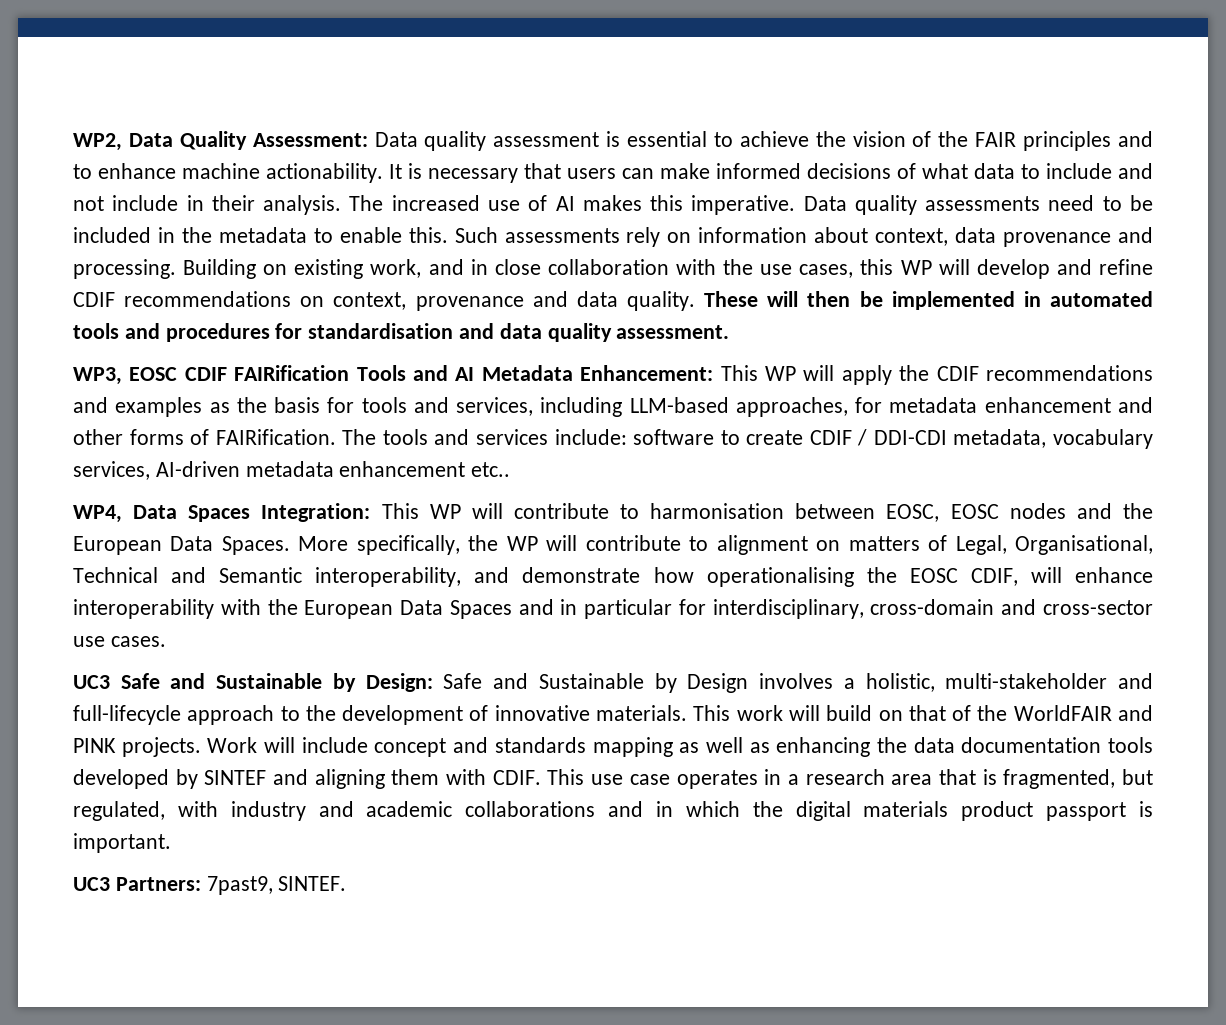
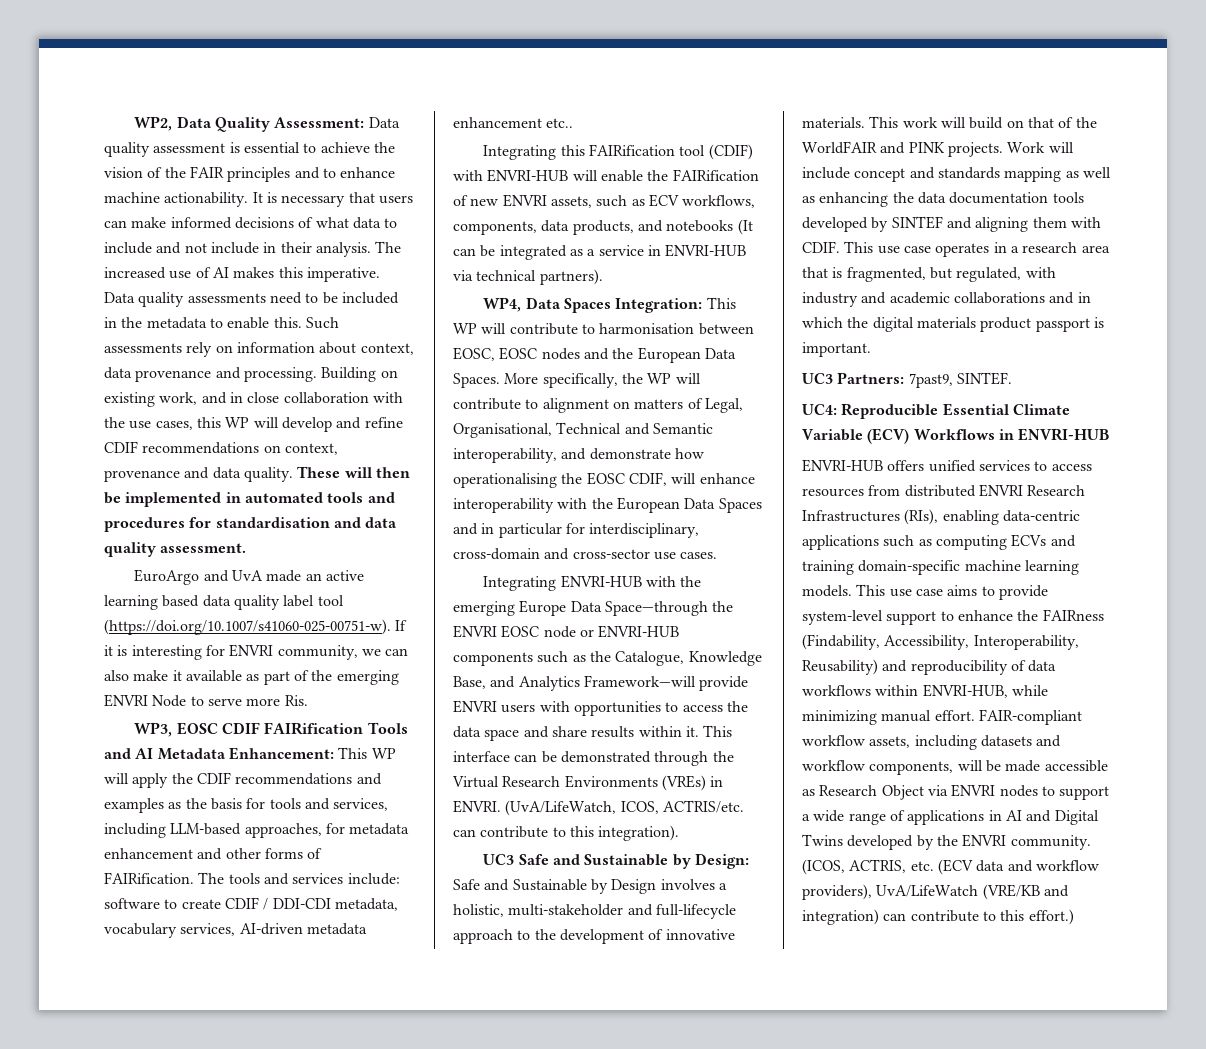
+ EuroArgo and UvA made an active learning based data quality label tool (https://doi.org/10.1007/s41060-025-00751-w). If it is interesting for ENVRI community, we can also make it available as part of the emerging ENVRI Node to serve more Ris.
+ Integrating this FAIRification tool (CDIF) with ENVRI-HUB will enable the FAIRification of new ENVRI assets, such as ECV workflows, components, data products, and notebooks (It can be integrated as a service in ENVRI-HUB via technical partners).
+ Integrating ENVRI-HUB with the emerging Europe Data Space—through the ENVRI EOSC node or ENVRI-HUB components such as the Catalogue, Knowledge Base, and Analytics Framework—will provide ENVRI users with opportunities to access the data space and share results within it. This interface can be demonstrated through the Virtual Research Environments (VREs) in ENVRI. (UvA/LifeWatch, ICOS, ACTRIS/etc. can contribute to this integration).
+ UC4: Reproducible Essential Climate Variable (ECV) Workflows in ENVRI-HUB
+ ENVRI-HUB offers unified services to access resources from distributed ENVRI Research Infrastructures (RIs), enabling data-centric applications such as computing ECVs and training domain-specific machine learning models. This use case aims to provide system-level support to enhance the FAIRness (Findability, Accessibility, Interoperability, Reusability) and reproducibility of data workflows within ENVRI-HUB, while minimizing manual effort. FAIR-compliant workflow assets, including datasets and workflow components, will be made accessible as Research Object via ENVRI nodes to support a wide range of applications in AI and Digital Twins developed by the ENVRI community. (ICOS, ACTRIS, etc. (ECV data and workflow providers), UvA/LifeWatch (VRE/KB and integration) can contribute to this effort.)

